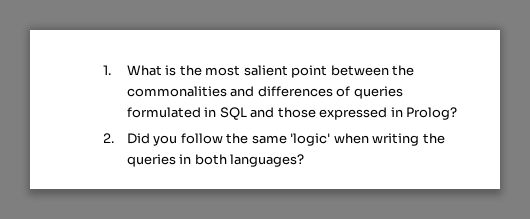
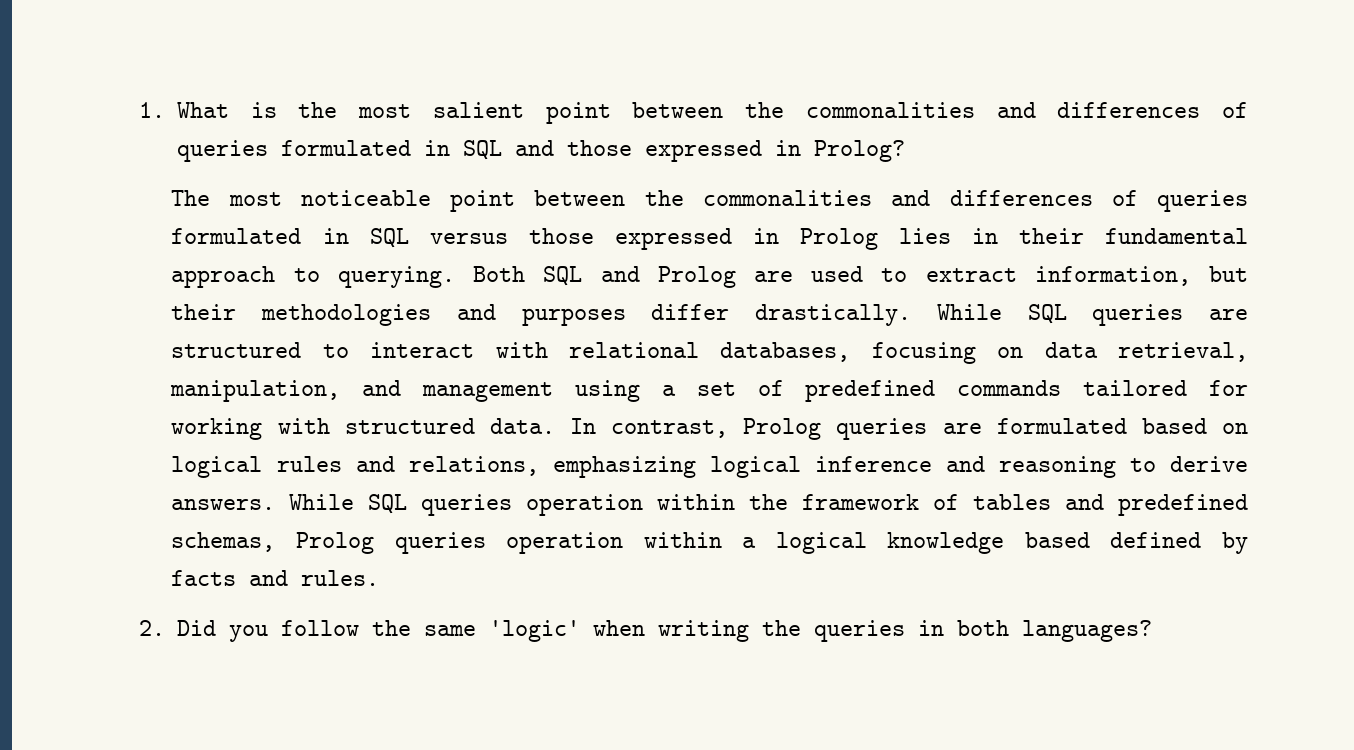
+ The most noticeable point between the commonalities and differences of queries formulated in SQL versus those expressed in Prolog lies in their fundamental approach to querying. Both SQL and Prolog are used to extract information, but their methodologies and purposes differ drastically. While SQL queries are structured to interact with relational databases, focusing on data retrieval, manipulation, and management using a set of predefined commands tailored for working with structured data. In contrast, Prolog queries are formulated based on logical rules and relations, emphasizing logical inference and reasoning to derive answers. While SQL queries operation within the framework of tables and predefined schemas, Prolog queries operation within a logical knowledge based defined by facts and rules.

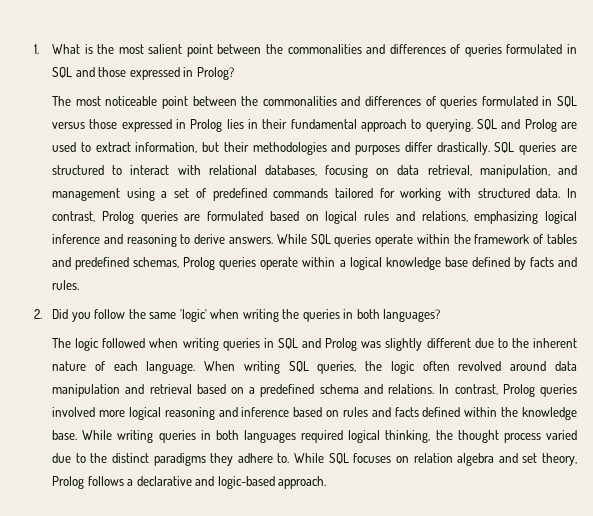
- Both SQL and Prolog are used to extract information, but their methodologies and purposes differ drastically.
+ SQL and Prolog are used to extract information, but their methodologies and purposes differ drastically.
- While SQL queries are structured to interact with relational databases, focusing on data retrieval, manipulation, and management using a set of predefined commands tailored for working with structured data.
+ SQL queries are structured to interact with relational databases, focusing on data retrieval, manipulation, and management using a set of predefined commands tailored for working with structured data.
- While SQL queries operation within the framework of tables and predefined schemas, Prolog queries operation within a logical knowledge based defined by facts and rules.
+ While SQL queries operate within the framework of tables and predefined schemas, Prolog queries operate within a logical knowledge base defined by facts and rules.
+ The logic followed when writing queries in SQL and Prolog was slightly different due to the inherent nature of each language. When writing SQL queries, the logic often revolved around data manipulation and retrieval based on a predefined schema and relations. In contrast, Prolog queries involved more logical reasoning and inference based on rules and facts defined within the knowledge base. While writing queries in both languages required logical thinking, the thought process varied due to the distinct paradigms they adhere to. While SQL focuses on relation algebra and set theory, Prolog follows a declarative and logic-based approach.

